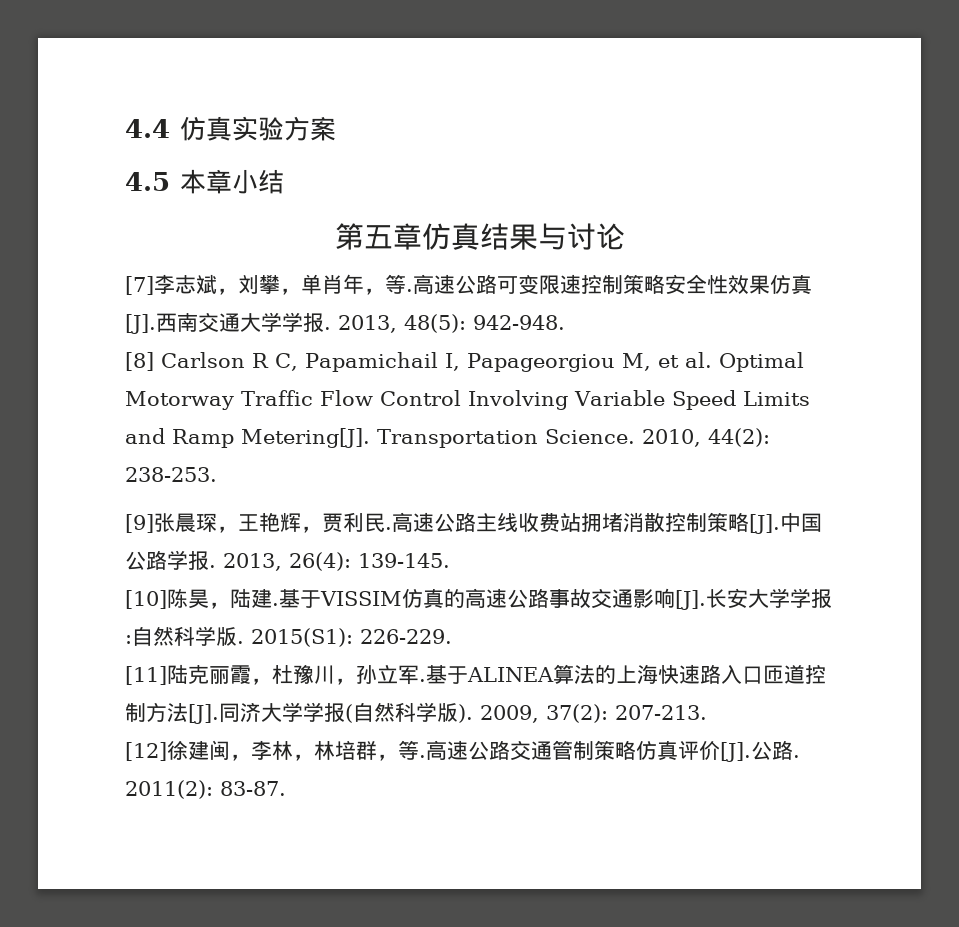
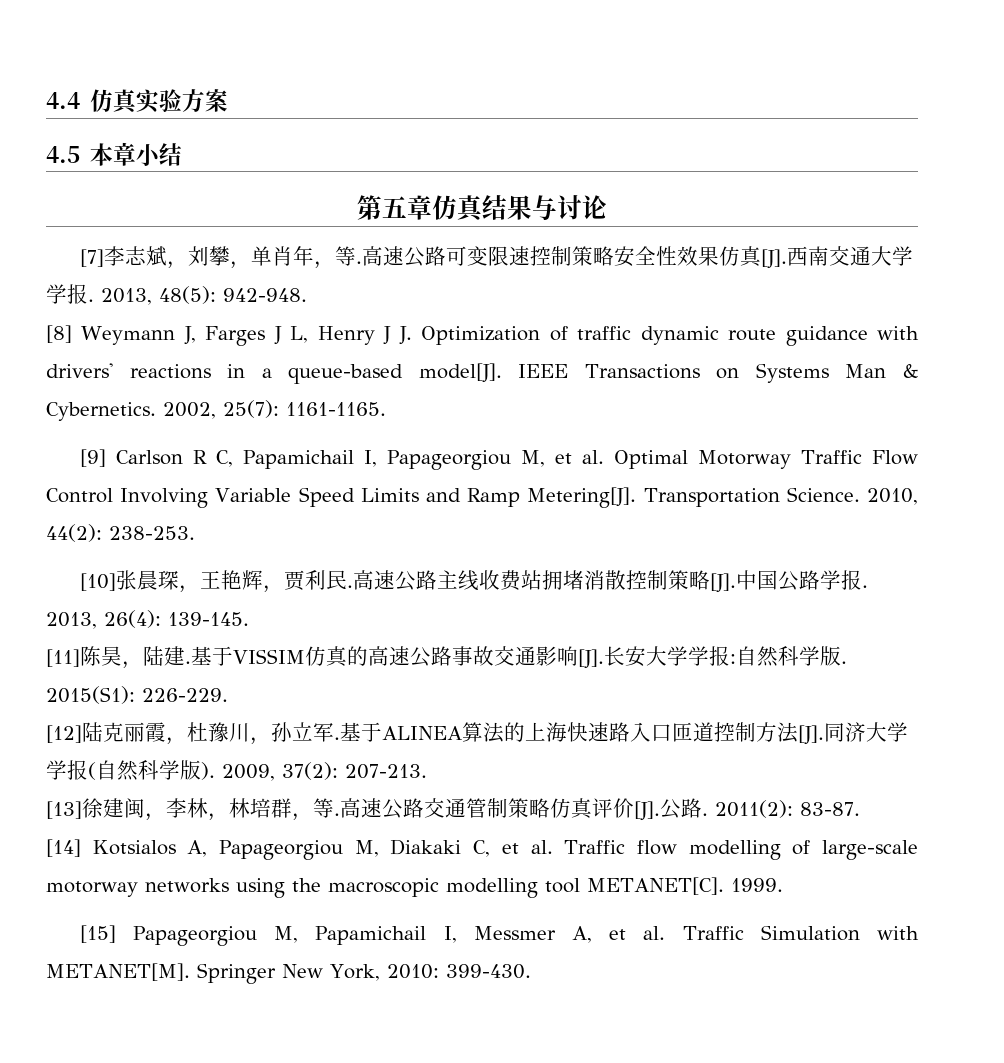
- [8] Carlson R C, Papamichail I, Papageorgiou M, et al. Optimal Motorway Traffic Flow Control Involving Variable Speed Limits and Ramp Metering[J].
+ [8] Weymann J, Farges J L, Henry J J. Optimization of traffic dynamic route guidance with drivers' reactions in a queue-based model[J]. IEEE Transactions on Systems Man & Cybernetics. 2002, 25(7): 1161-1165.
+ [9] Carlson R C, Papamichail I, Papageorgiou M, et al. Optimal Motorway Traffic Flow Control Involving Variable Speed Limits and Ramp Metering[J].
- [9]张晨琛，王艳辉，贾利民.
+ [10]张晨琛，王艳辉，贾利民.
- [10]陈昊，陆建.
+ [11]陈昊，陆建.
- [11]陆克丽霞，杜豫川，孙立军.
+ [12]陆克丽霞，杜豫川，孙立军.
- [12]徐建闽，李林，林培群，等.
+ [13]徐建闽，李林，林培群，等.
+ [14] Kotsialos A, Papageorgiou M, Diakaki C, et al. Traffic flow modelling of large-scale motorway networks using the macroscopic modelling tool METANET[C]. 1999.
+ [15] Papageorgiou M, Papamichail I, Messmer A, et al. Traffic Simulation with METANET[M]. Springer New York, 2010: 399-430.

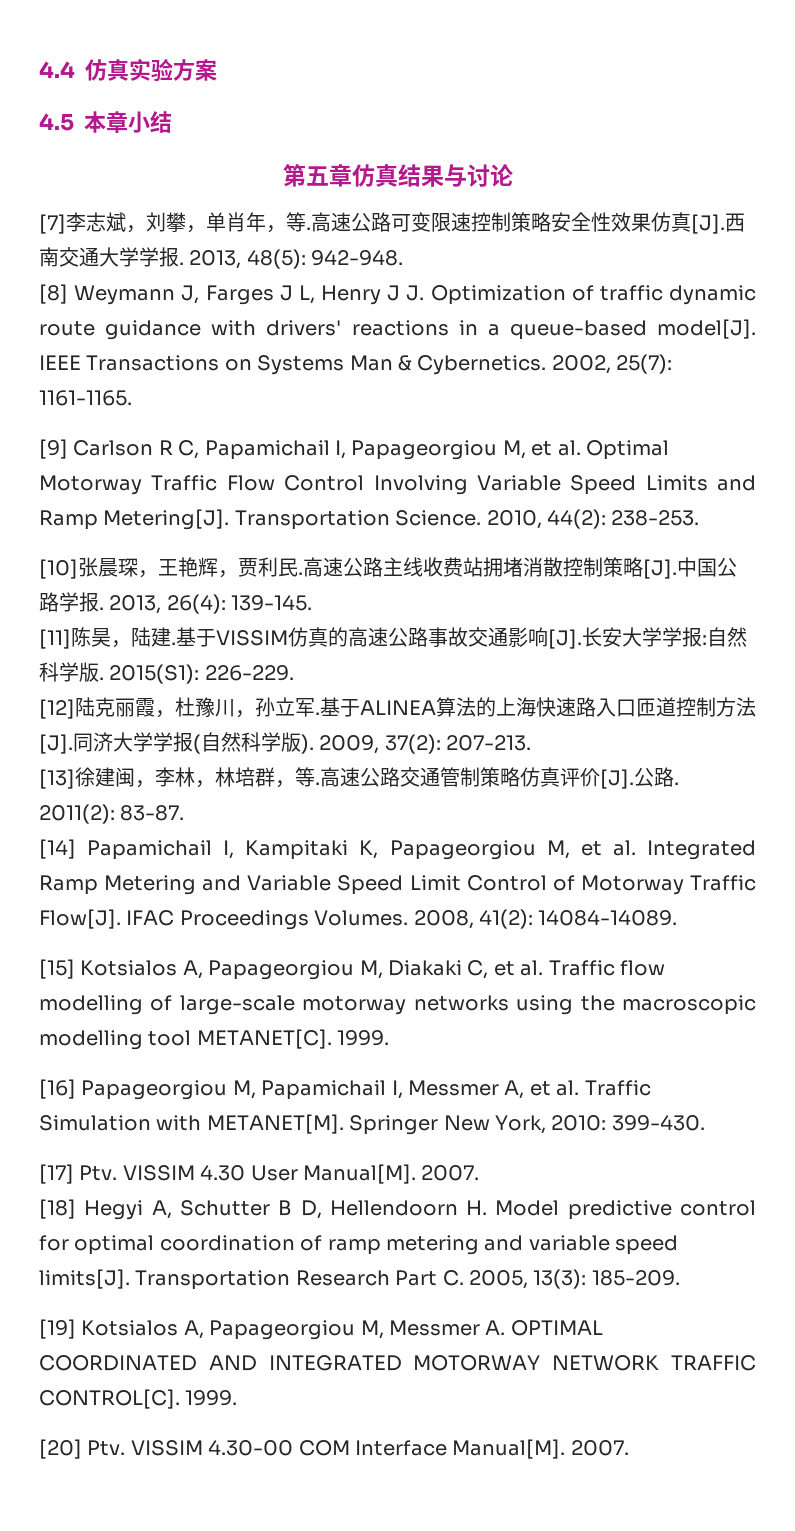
- [14] Kotsialos A, Papageorgiou M, Diakaki C, et al. Traffic flow modelling of large-scale motorway networks using the macroscopic modelling tool METANET[C].
+ [14] Papamichail I, Kampitaki K, Papageorgiou M, et al. Integrated Ramp Metering and Variable Speed Limit Control of Motorway Traffic Flow[J]. IFAC Proceedings Volumes. 2008, 41(2): 14084-14089.
+ [15] Kotsialos A, Papageorgiou M, Diakaki C, et al. Traffic flow modelling of large-scale motorway networks using the macroscopic modelling tool METANET[C].
- [15] Papageorgiou M, Papamichail I, Messmer A, et al. Traffic Simulation with METANET[M].
+ [16] Papageorgiou M, Papamichail I, Messmer A, et al. Traffic Simulation with METANET[M].
+ [17] Ptv. VISSIM 4.30 User Manual[M]. 2007.
+ [18] Hegyi A, Schutter B D, Hellendoorn H. Model predictive control for optimal coordination of ramp metering and variable speed limits[J]. Transportation Research Part C. 2005, 13(3): 185-209.
+ [19] Kotsialos A, Papageorgiou M, Messmer A. OPTIMAL COORDINATED AND INTEGRATED MOTORWAY NETWORK TRAFFIC CONTROL[C]. 1999.
+ [20] Ptv. VISSIM 4.30-00 COM Interface Manual[M]. 2007.

